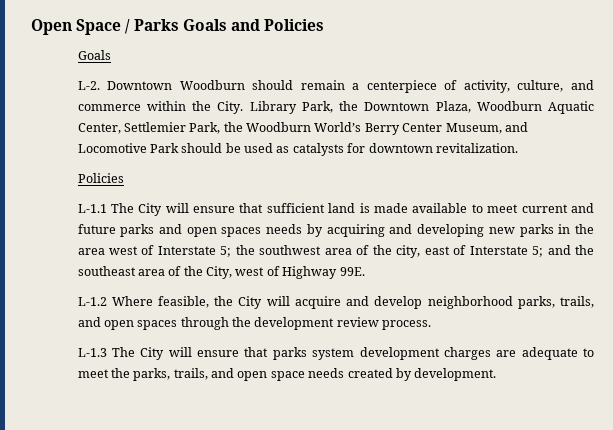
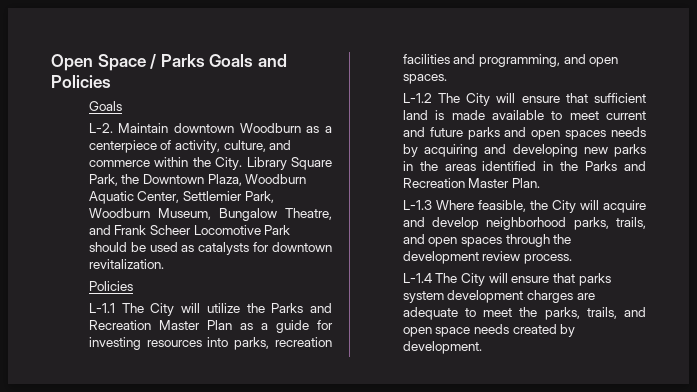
- L-2. Downtown Woodburn should remain a centerpiece of activity, culture, and commerce within the City.
+ L-2. Maintain downtown Woodburn as a centerpiece of activity, culture, and commerce within the City.
- Library Park, the Downtown Plaza, Woodburn Aquatic Center, Settlemier Park, the Woodburn World’s Berry Center Museum, and Locomotive Park should be used as catalysts for downtown revitalization.
+ Library Square Park, the Downtown Plaza, Woodburn Aquatic Center, Settlemier Park, Woodburn Museum, Bungalow Theatre, and Frank Scheer Locomotive Park should be used as catalysts for downtown revitalization.
- L-1.1 The City will ensure that sufficient land is made available to meet current and future parks and open spaces needs by acquiring and developing new parks in the area west of Interstate 5; the southwest area of the city, east of Interstate 5; and the southeast area of the City, west of Highway 99E.
- L-1.2 Where feasible, the City will acquire and develop neighborhood parks, trails, and open spaces through the development review process.
+ L-1.1 The City will utilize the Parks and Recreation Master Plan as a guide for investing resources into parks, recreation facilities and programming, and open spaces.
+ L-1.2 The City will ensure that sufficient land is made available to meet current and future parks and open spaces needs by acquiring and developing new parks in the areas identified in the Parks and Recreation Master Plan.
+ L-1.3 Where feasible, the City will acquire and develop neighborhood parks, trails, and open spaces through the development review process.
- L-1.3 The City will ensure that parks system development charges are adequate to meet the parks, trails, and open space needs created by development.
+ L-1.4 The City will ensure that parks system development charges are adequate to meet the parks, trails, and open space needs created by development.

